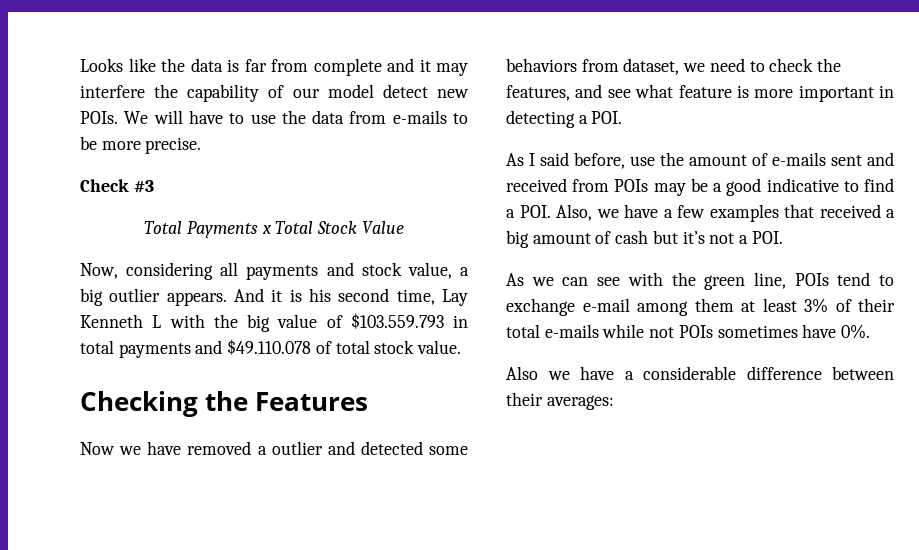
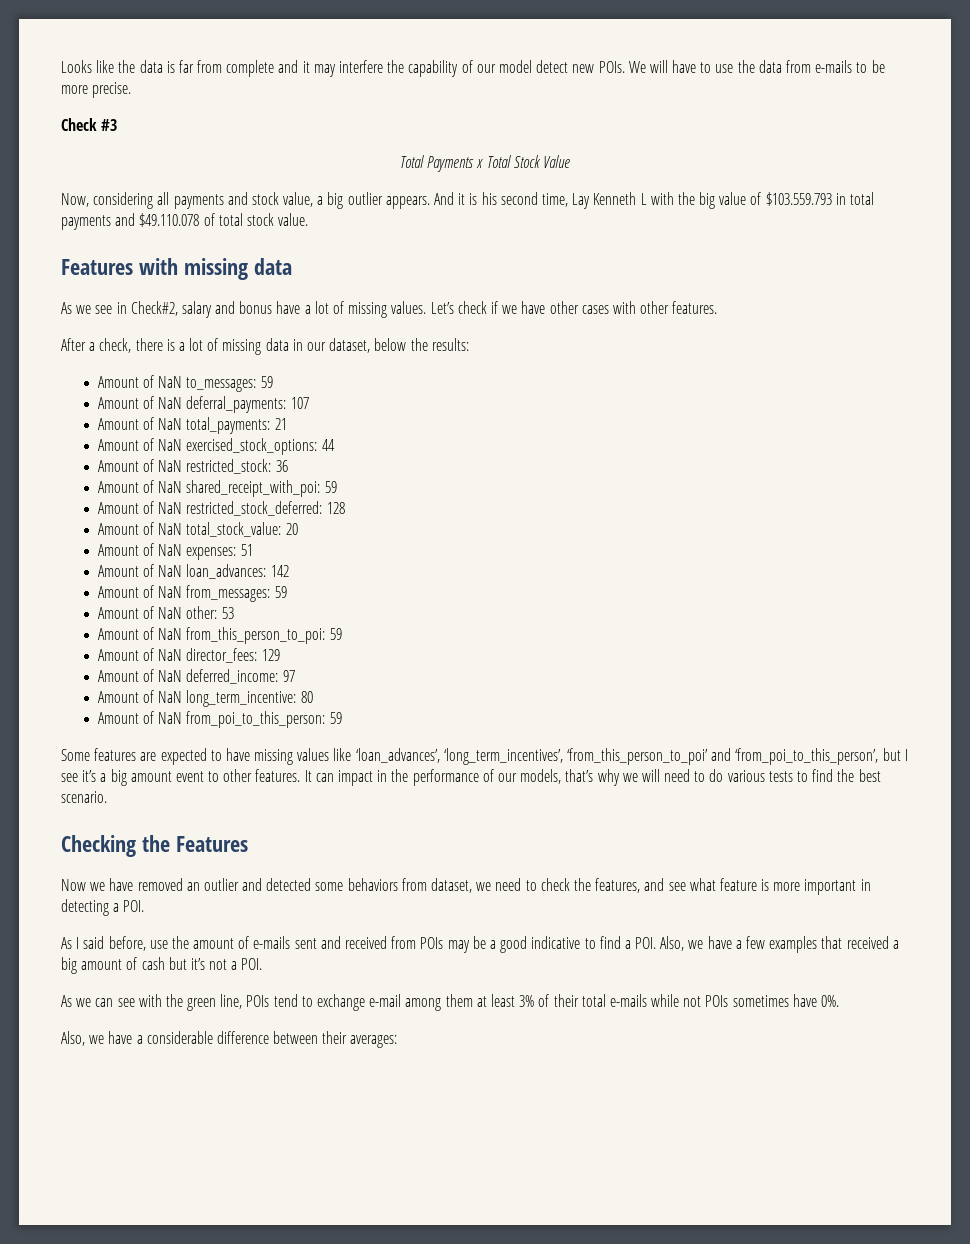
+ Features with missing data
+ As we see in Check#2, salary and bonus have a lot of missing values. Let’s check if we have other cases with other features.
+ After a check, there is a lot of missing data in our dataset, below the results:
+ Amount of NaN to_messages: 59
+ Amount of NaN deferral_payments: 107
+ Amount of NaN total_payments: 21
+ Amount of NaN exercised_stock_options: 44
+ Amount of NaN restricted_stock: 36
+ Amount of NaN shared_receipt_with_poi: 59
+ Amount of NaN restricted_stock_deferred: 128
+ Amount of NaN total_stock_value: 20
+ Amount of NaN expenses: 51
+ Amount of NaN loan_advances: 142
+ Amount of NaN from_messages: 59
+ Amount of NaN other: 53
+ Amount of NaN from_this_person_to_poi: 59
+ Amount of NaN director_fees: 129
+ Amount of NaN deferred_income: 97
+ Amount of NaN long_term_incentive: 80
+ Amount of NaN from_poi_to_this_person: 59
+ Some features are expected to have missing values like ‘loan_advances’, ‘long_term_incentives’, ‘from_this_person_to_poi’ and ‘from_poi_to_this_person’, but I see it’s a big amount event to other features. It can impact in the performance of our models, that’s why we will need to do various tests to find the best scenario.
- Now we have removed a outlier and detected some behaviors from dataset, we need to check the features, and see what feature is more important in detecting a POI.
+ Now we have removed an outlier and detected some behaviors from dataset, we need to check the features, and see what feature is more important in detecting a POI.
- Also we have a considerable difference between their averages:
+ Also, we have a considerable difference between their averages:

